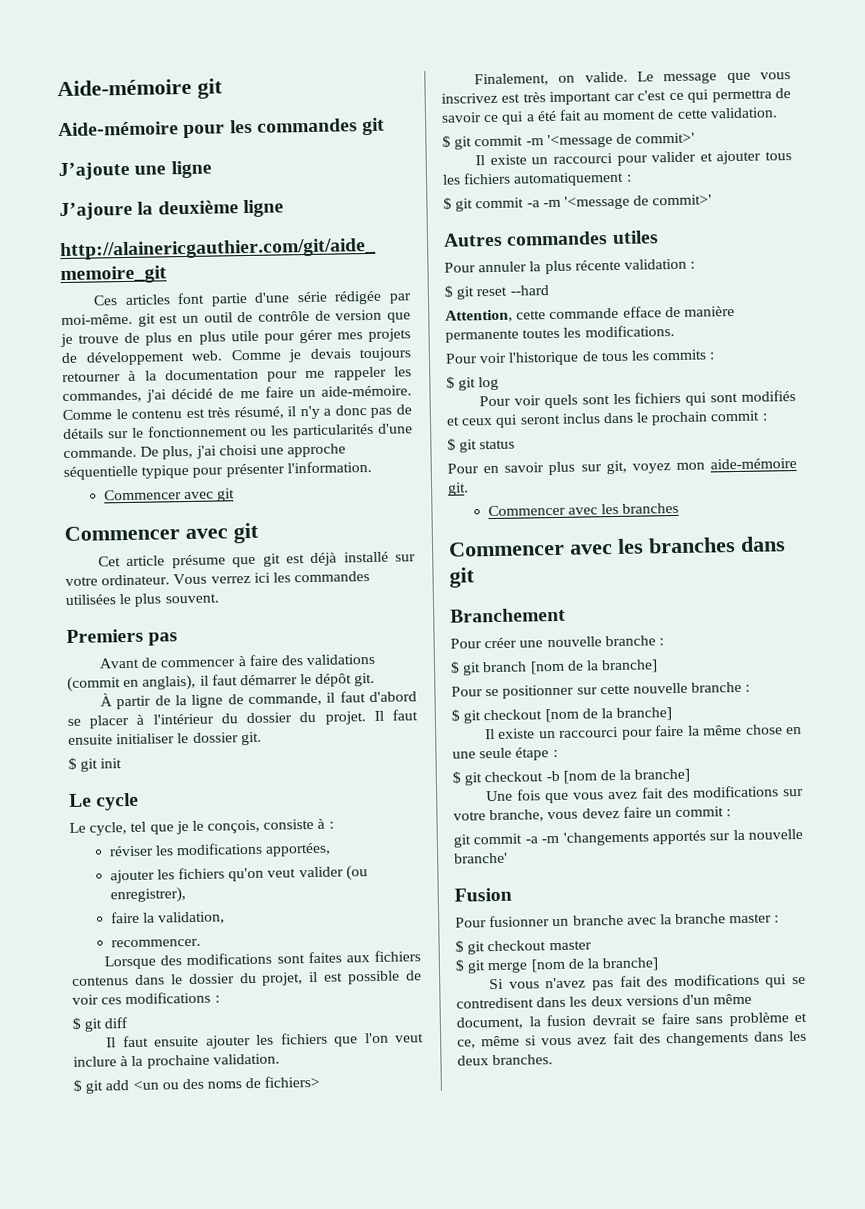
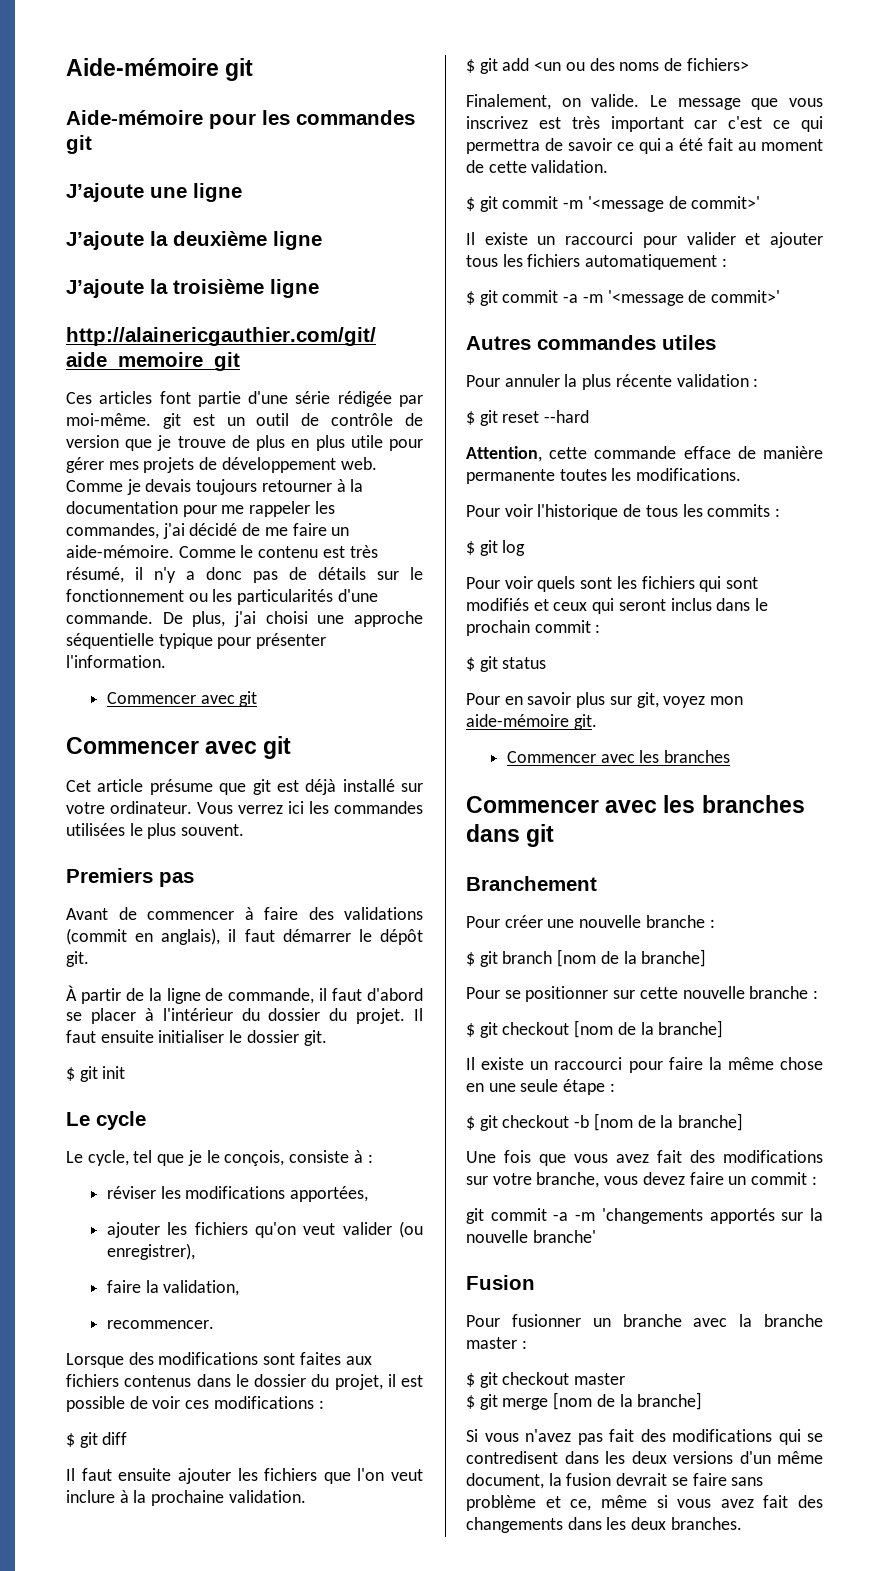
- J’ajoure la deuxième ligne
+ J’ajoute la deuxième ligne
+ J’ajoute la troisième ligne

